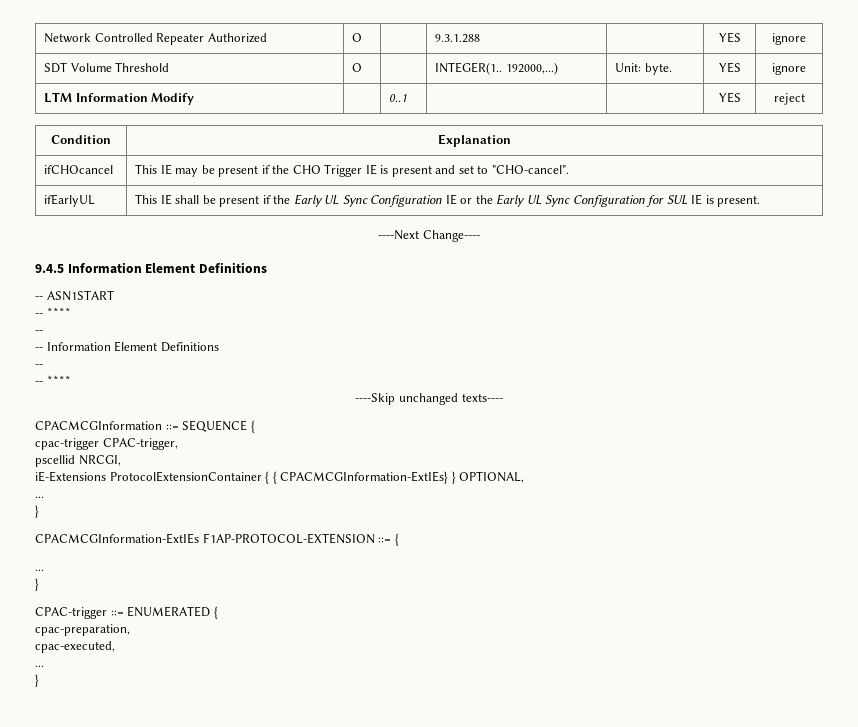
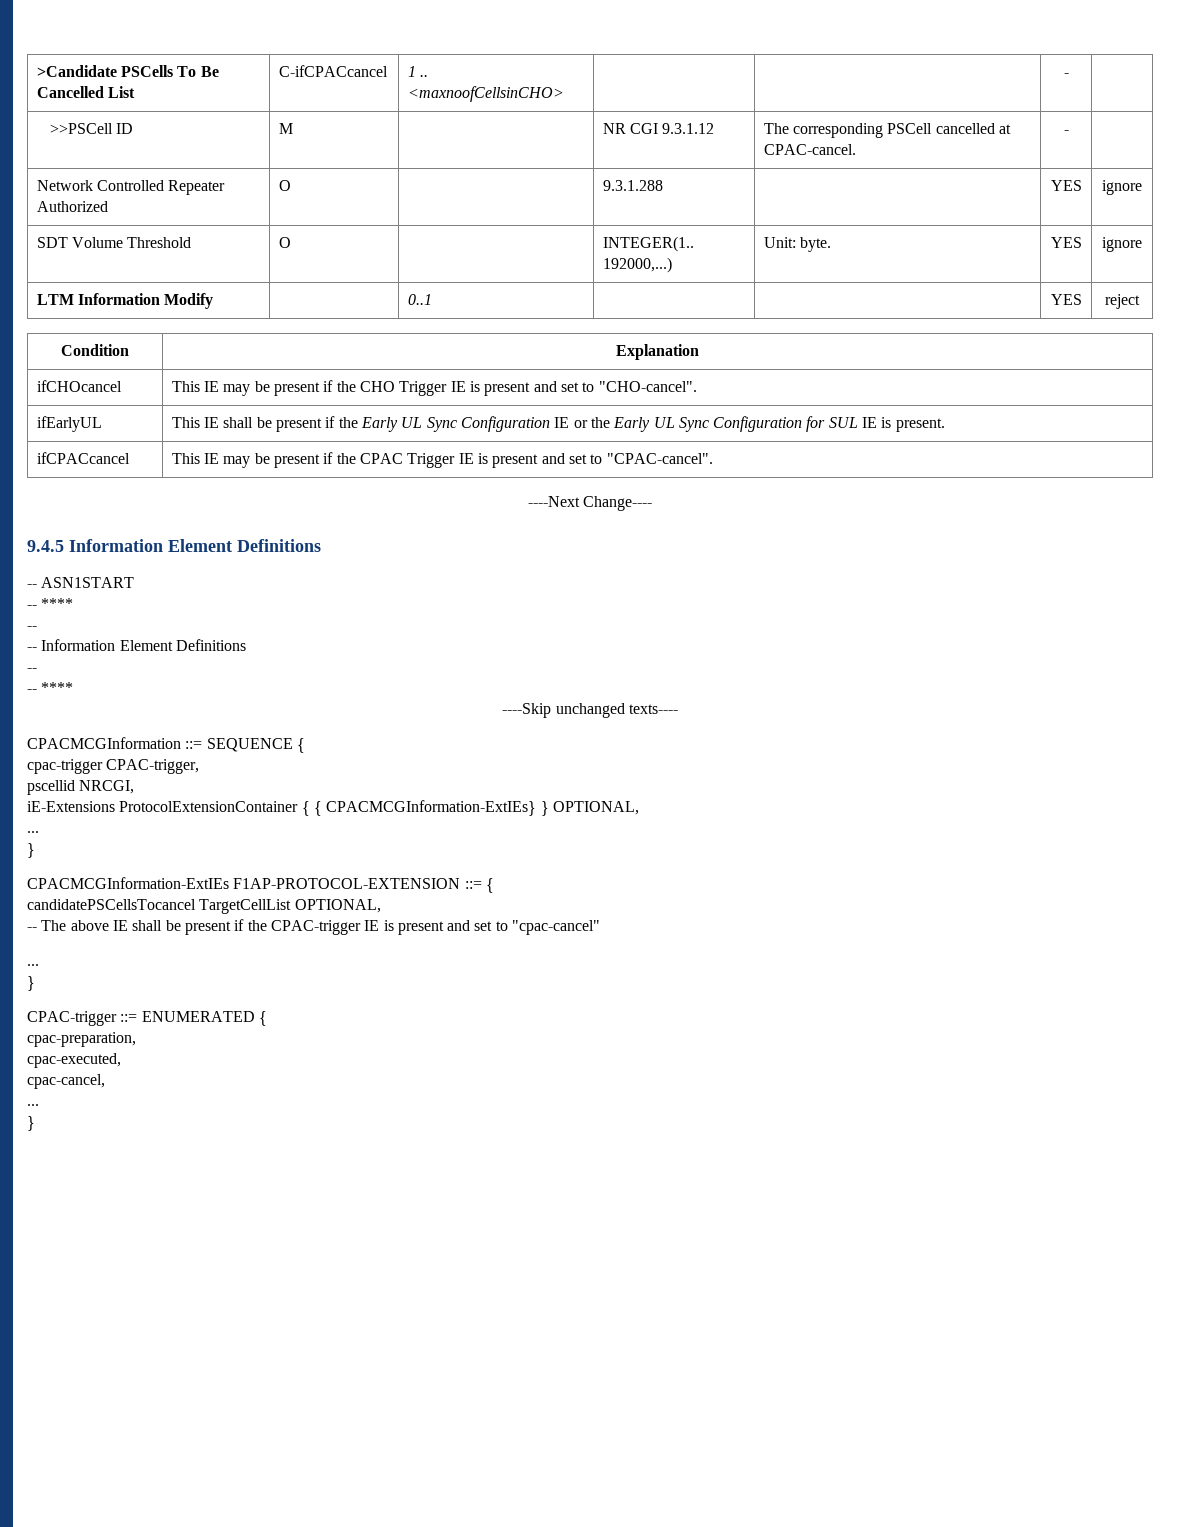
+ >Candidate PSCells To Be Cancelled List | C-ifCPACcancel | 1 .. <maxnoofCellsinCHO> | | | - |
+ >>PSCell ID | M | | NR CGI 9.3.1.12 | The corresponding PSCell cancelled at CPAC-cancel. | - |
+ ifCPACcancel | This IE may be present if the CPAC Trigger IE is present and set to "CPAC-cancel".
+ candidatePSCellsTocancel TargetCellList OPTIONAL,
+ -- The above IE shall be present if the CPAC-trigger IE is present and set to "cpac-cancel"
+ cpac-cancel,

